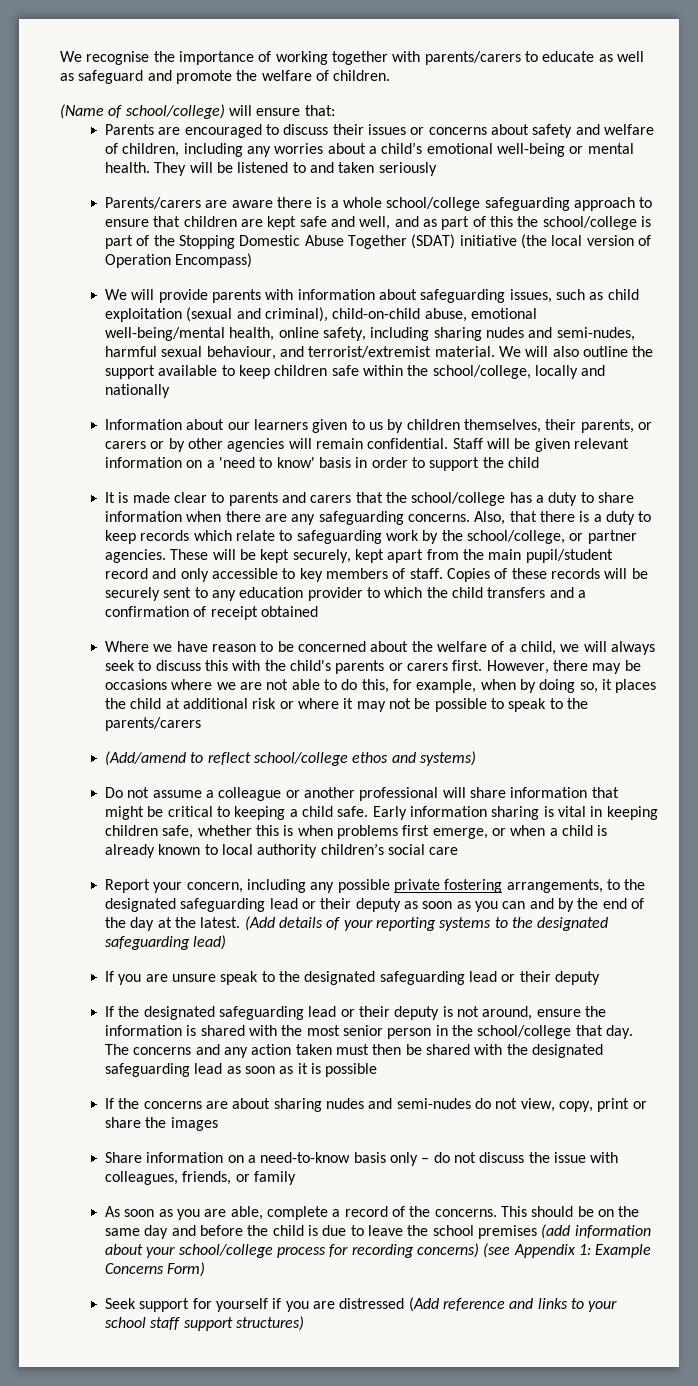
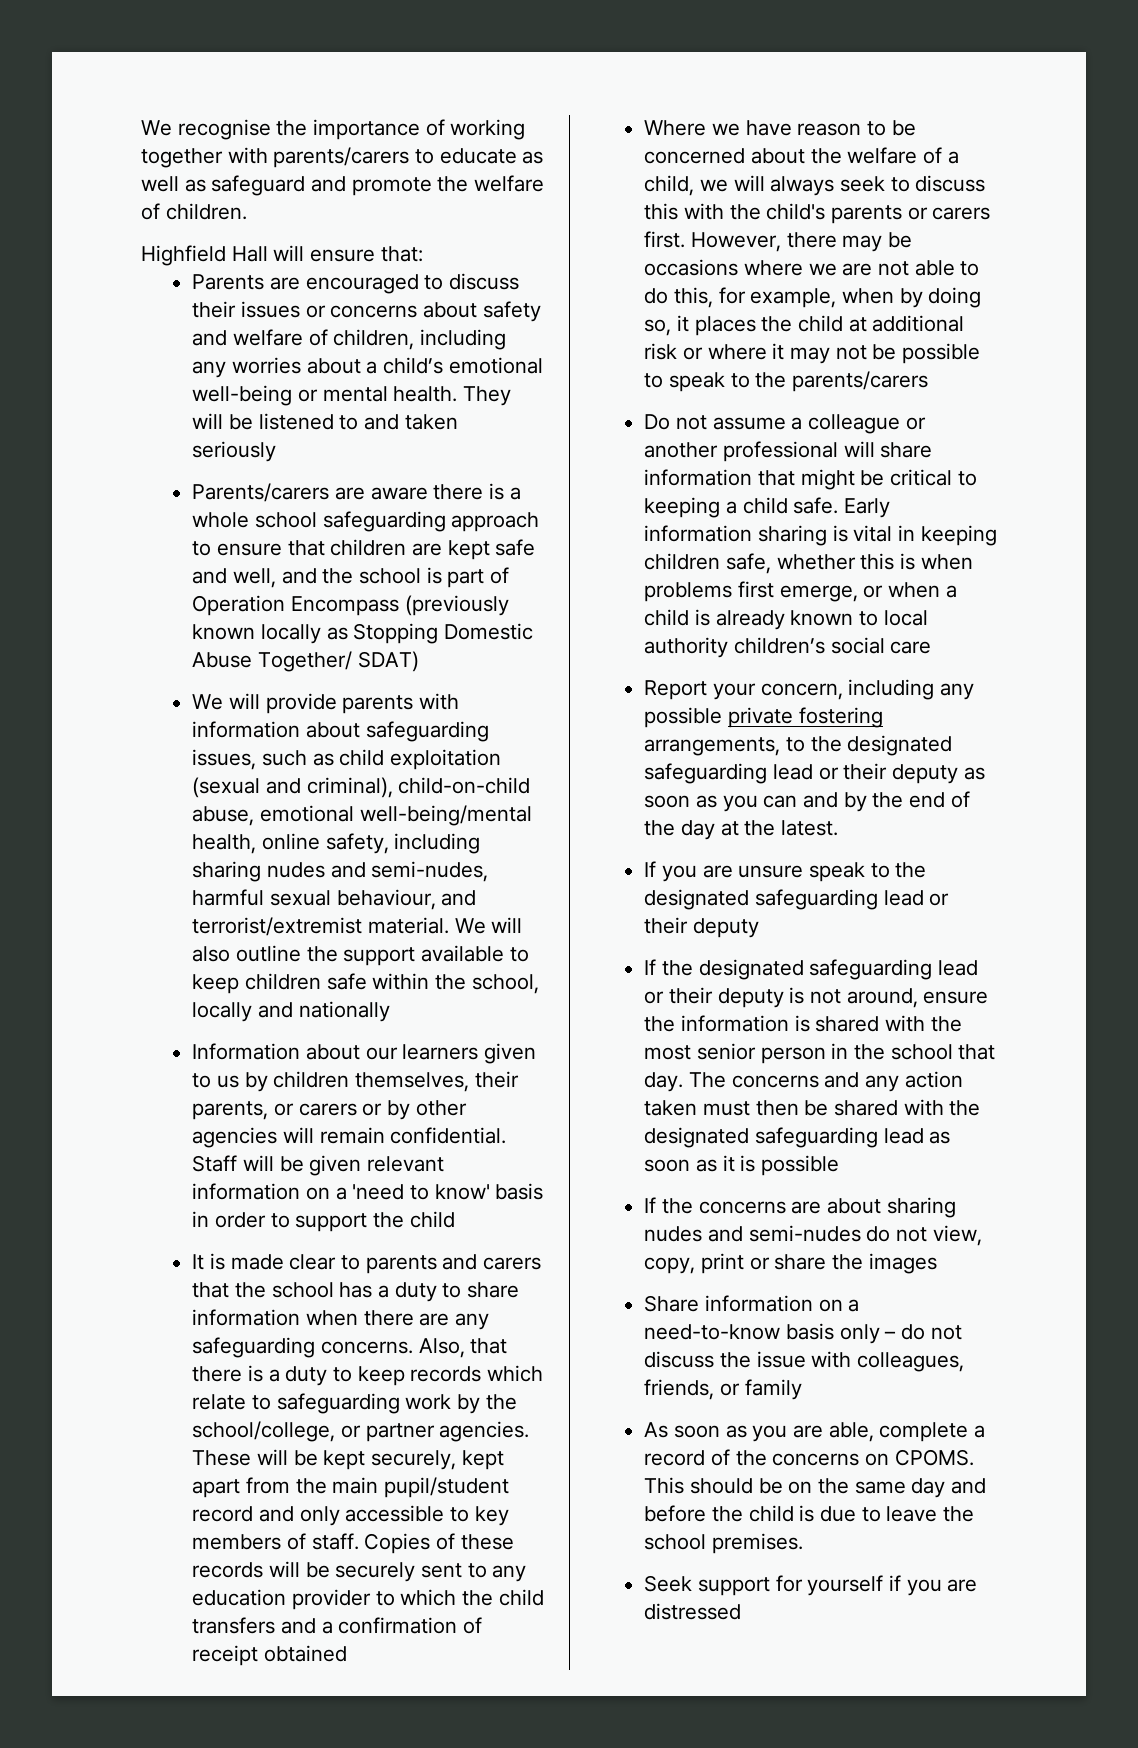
- (Name of school/college) will ensure that:
+ Highfield Hall will ensure that:
- Parents/carers are aware there is a whole school/college safeguarding approach to ensure that children are kept safe and well, and as part of this the school/college is part of the Stopping Domestic Abuse Together (SDAT) initiative (the local version of Operation Encompass)
+ Parents/carers are aware there is a whole school safeguarding approach to ensure that children are kept safe and well, and the school is part of Operation Encompass (previously known locally as Stopping Domestic Abuse Together/ SDAT)
- We will also outline the support available to keep children safe within the school/college, locally and nationally
+ We will also outline the support available to keep children safe within the school, locally and nationally
- It is made clear to parents and carers that the school/college has a duty to share information when there are any safeguarding concerns.
+ It is made clear to parents and carers that the school has a duty to share information when there are any safeguarding concerns.
- (Add/amend to reflect school/college ethos and systems)
- (Add details of your reporting systems to the designated safeguarding lead)
- If the designated safeguarding lead or their deputy is not around, ensure the information is shared with the most senior person in the school/college that day.
+ If the designated safeguarding lead or their deputy is not around, ensure the information is shared with the most senior person in the school that day.
- As soon as you are able, complete a record of the concerns.
+ As soon as you are able, complete a record of the concerns on CPOMS.
- This should be on the same day and before the child is due to leave the school premises (add information about your school/college process for recording concerns) (see Appendix 1: Example Concerns Form)
+ This should be on the same day and before the child is due to leave the school premises.
- Seek support for yourself if you are distressed (Add reference and links to your school staff support structures)
+ Seek support for yourself if you are distressed

